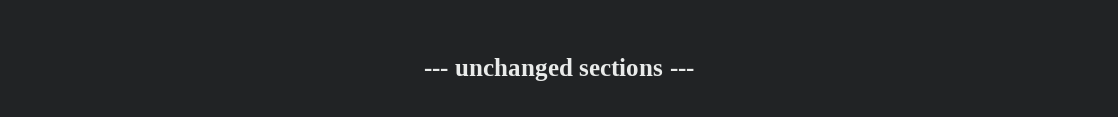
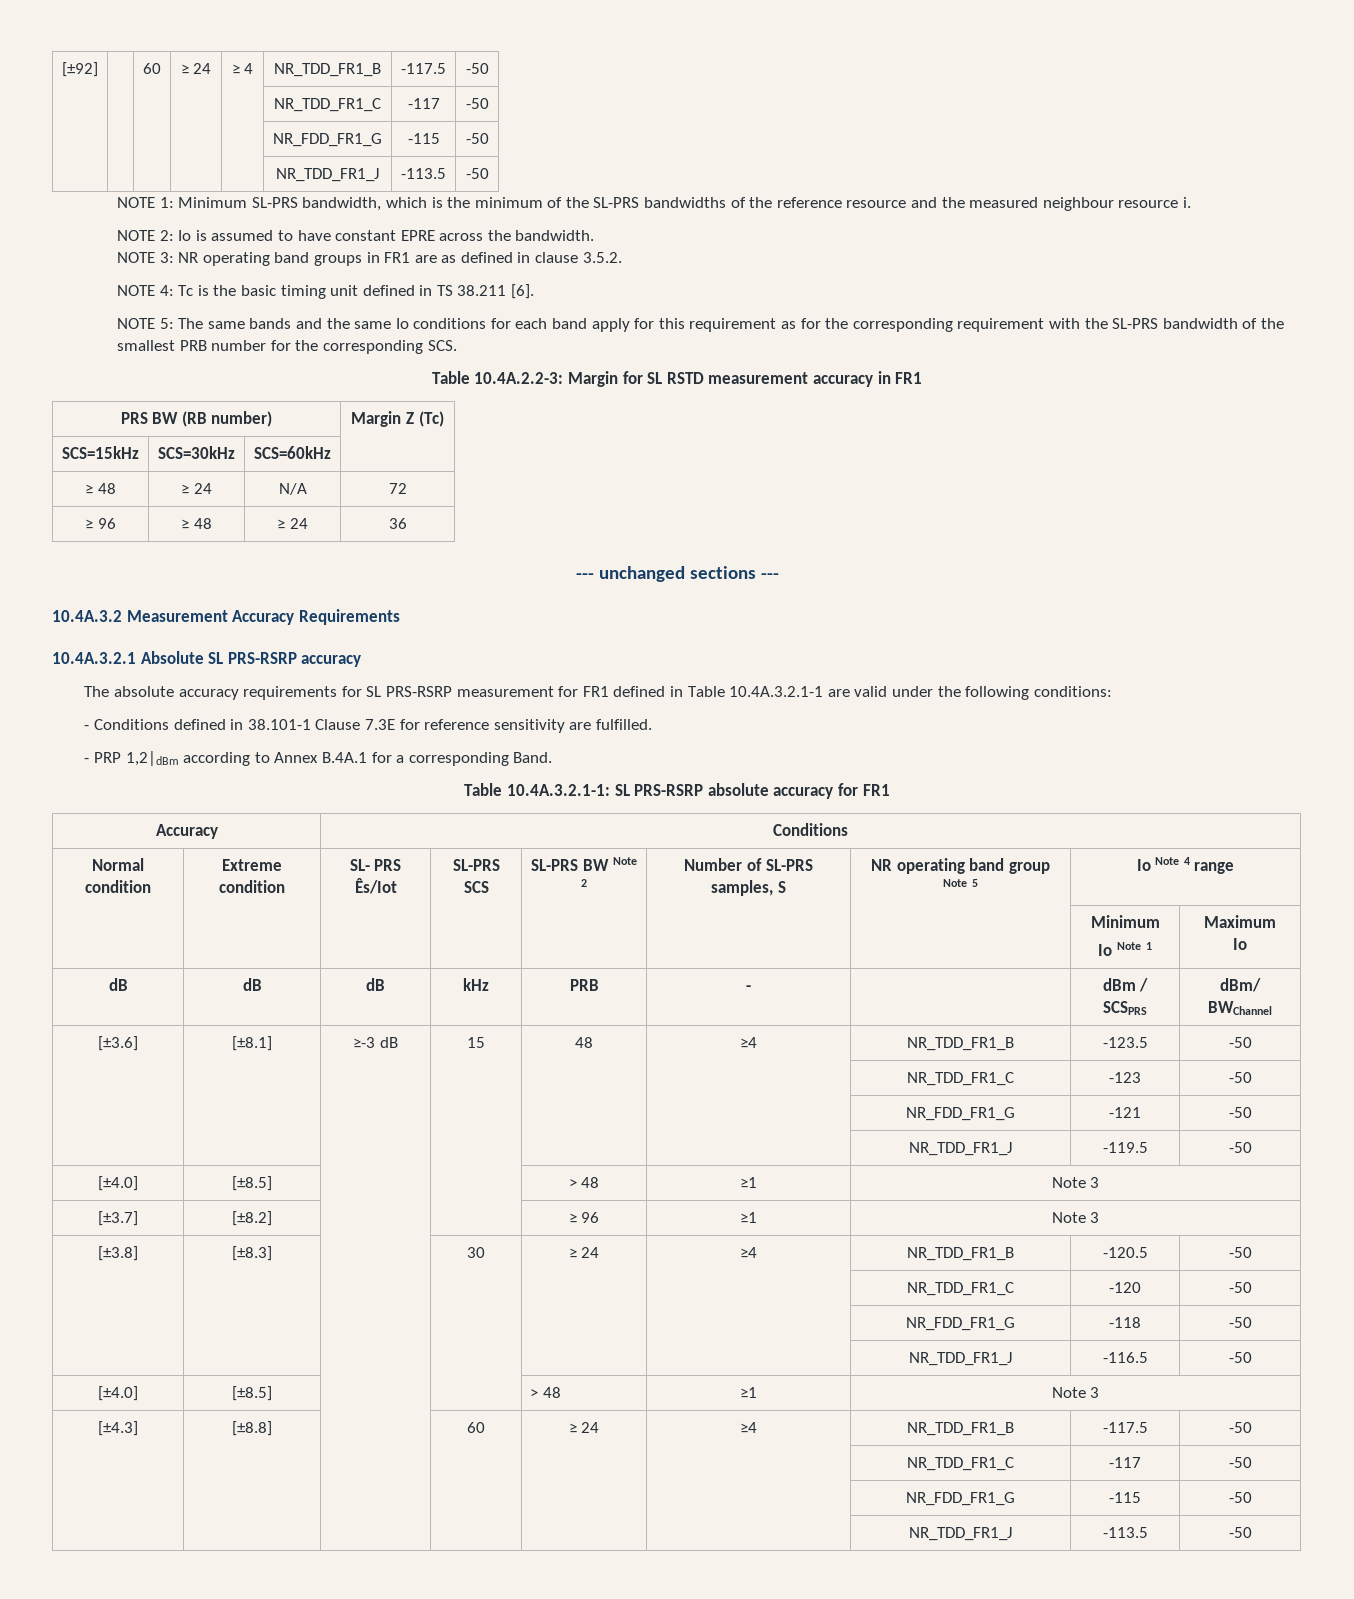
+ [±92] | | 60 | ≥ 24 | ≥ 4 | NR_TDD_FR1_B | -117.5 | -50
+ | | | | | NR_TDD_FR1_C | -117 | -50
+ | | | | | NR_FDD_FR1_G | -115 | -50
+ | | | | | NR_TDD_FR1_J | -113.5 | -50
+ NOTE 1: Minimum SL-PRS bandwidth, which is the minimum of the SL-PRS bandwidths of the reference resource and the measured neighbour resource i.
+ NOTE 2: Io is assumed to have constant EPRE across the bandwidth.
+ NOTE 3: NR operating band groups in FR1 are as defined in clause 3.5.2.
+ NOTE 4: Tc is the basic timing unit defined in TS 38.211 [6].
+ NOTE 5: The same bands and the same Io conditions for each band apply for this requirement as for the corresponding requirement with the SL-PRS bandwidth of the smallest PRB number for the corresponding SCS.
+ Table 10.4A.2.2-3: Margin for SL RSTD measurement accuracy in FR1
+ PRS BW (RB number) | Margin Z (Tc)
+ SCS=15kHz | SCS=30kHz | SCS=60kHz |
+ ≥ 48 | ≥ 24 | N/A | 72
+ ≥ 96 | ≥ 48 | ≥ 24 | 36
  --- unchanged sections ---
+ 10.4A.3.2 Measurement Accuracy Requirements
+ 10.4A.3.2.1 Absolute SL PRS-RSRP accuracy
+ The absolute accuracy requirements for SL PRS-RSRP measurement for FR1 defined in Table 10.4A.3.2.1-1 are valid under the following conditions:
+ - Conditions defined in 38.101-1 Clause 7.3E for reference sensitivity are fulfilled.
+ - PRP 1,2|dBm according to Annex B.4A.1 for a corresponding Band.
+ Table 10.4A.3.2.1-1: SL PRS-RSRP absolute accuracy for FR1
+ Accuracy | Conditions
+ Normal condition | Extreme condition | SL- PRS Ês/Iot | SL-PRS SCS | SL-PRS BW Note 2 | Number of SL-PRS samples, S | NR operating band group Note 5 | Io Note 4 range
+ | | | | | | | Minimum
+ Io Note 1 | Maximum
+ Io
+ dB | dB | dB | kHz | PRB | - | | dBm / SCSPRS | dBm/ BWChannel
+ [±3.6] | [±8.1] | ≥-3 dB | 15 | 48 | ≥4 | NR_TDD_FR1_B | -123.5 | -50
+ | | | | | | NR_TDD_FR1_C | -123 | -50
+ | | | | | | NR_FDD_FR1_G | -121 | -50
+ | | | | | | NR_TDD_FR1_J | -119.5 | -50
+ [±4.0] | [±8.5] | | | > 48 | ≥1 | Note 3
+ [±3.7] | [±8.2] | | | ≥ 96 | ≥1 | Note 3
+ [±3.8] | [±8.3] | | 30 | ≥ 24 | ≥4 | NR_TDD_FR1_B | -120.5 | -50
+ | | | | | | NR_TDD_FR1_C | -120 | -50
+ | | | | | | NR_FDD_FR1_G | -118 | -50
+ | | | | | | NR_TDD_FR1_J | -116.5 | -50
+ [±4.0] | [±8.5] | | | > 48 | ≥1 | Note 3
+ [±4.3] | [±8.8] | | 60 | ≥ 24 | ≥4 | NR_TDD_FR1_B | -117.5 | -50
+ | | | | | | NR_TDD_FR1_C | -117 | -50
+ | | | | | | NR_FDD_FR1_G | -115 | -50
+ | | | | | | NR_TDD_FR1_J | -113.5 | -50

